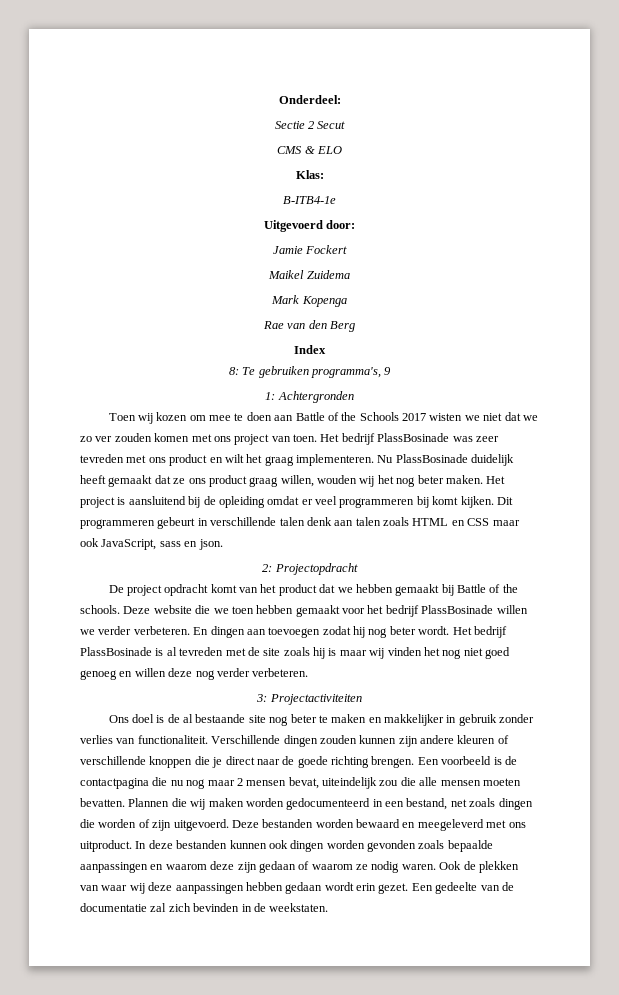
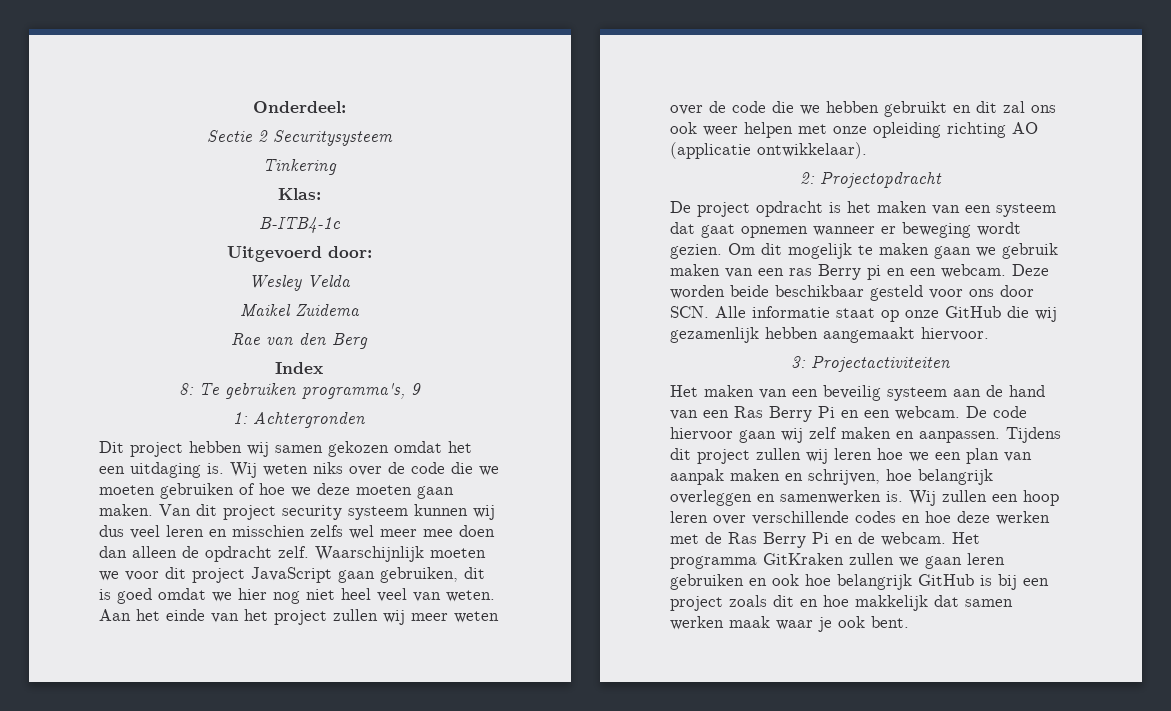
- Sectie 2 Secut
- CMS & ELO
+ Sectie 2 Securitysysteem
+ Tinkering
- B-ITB4-1e
+ B-ITB4-1c
- Jamie Fockert
+ Wesley Velda
- Mark Kopenga
- Toen wij kozen om mee te doen aan Battle of the Schools 2017 wisten we niet dat we zo ver zouden komen met ons project van toen. Het bedrijf PlassBosinade was zeer tevreden met ons product en wilt het graag implementeren. Nu PlassBosinade duidelijk heeft gemaakt dat ze ons product graag willen, wouden wij het nog beter maken. Het project is aansluitend bij de opleiding omdat er veel programmeren bij komt kijken. Dit programmeren gebeurt in verschillende talen denk aan talen zoals HTML en CSS maar ook JavaScript, sass en json.
+ Dit project hebben wij samen gekozen omdat het een uitdaging is. Wij weten niks over de code die we moeten gebruiken of hoe we deze moeten gaan maken. Van dit project security systeem kunnen wij dus veel leren en misschien zelfs wel meer mee doen dan alleen de opdracht zelf. Waarschijnlijk moeten we voor dit project JavaScript gaan gebruiken, dit is goed omdat we hier nog niet heel veel van weten. Aan het einde van het project zullen wij meer weten over de code die we hebben gebruikt en dit zal ons ook weer helpen met onze opleiding richting AO (applicatie ontwikkelaar).
- De project opdracht komt van het product dat we hebben gemaakt bij Battle of the schools. Deze website die we toen hebben gemaakt voor het bedrijf PlassBosinade willen we verder verbeteren. En dingen aan toevoegen zodat hij nog beter wordt. Het bedrijf PlassBosinade is al tevreden met de site zoals hij is maar wij vinden het nog niet goed genoeg en willen deze nog verder verbeteren.
+ De project opdracht is het maken van een systeem dat gaat opnemen wanneer er beweging wordt gezien. Om dit mogelijk te maken gaan we gebruik maken van een ras Berry pi en een webcam. Deze worden beide beschikbaar gesteld voor ons door SCN. Alle informatie staat op onze GitHub die wij gezamenlijk hebben aangemaakt hiervoor.
  3: Projectactiviteiten
- Ons doel is de al bestaande site nog beter te maken en makkelijker in gebruik zonder verlies van functionaliteit. Verschillende dingen zouden kunnen zijn andere kleuren of verschillende knoppen die je direct naar de goede richting brengen. Een voorbeeld is de contactpagina die nu nog maar 2 mensen bevat, uiteindelijk zou die alle mensen moeten bevatten. Plannen die wij maken worden gedocumenteerd in een bestand, net zoals dingen die worden of zijn uitgevoerd. Deze bestanden worden bewaard en meegeleverd met ons uitproduct. In deze bestanden kunnen ook dingen worden gevonden zoals bepaalde aanpassingen en waarom deze zijn gedaan of waarom ze nodig waren. Ook de plekken van waar wij deze aanpassingen hebben gedaan wordt erin gezet. Een gedeelte van de documentatie zal zich bevinden in de weekstaten.
+ Het maken van een beveilig systeem aan de hand van een Ras Berry Pi en een webcam. De code hiervoor gaan wij zelf maken en aanpassen. Tijdens dit project zullen wij leren hoe we een plan van aanpak maken en schrijven, hoe belangrijk overleggen en samenwerken is. Wij zullen een hoop leren over verschillende codes en hoe deze werken met de Ras Berry Pi en de webcam. Het programma GitKraken zullen we gaan leren gebruiken en ook hoe belangrijk GitHub is bij een project zoals dit en hoe makkelijk dat samen werken maak waar je ook bent.

